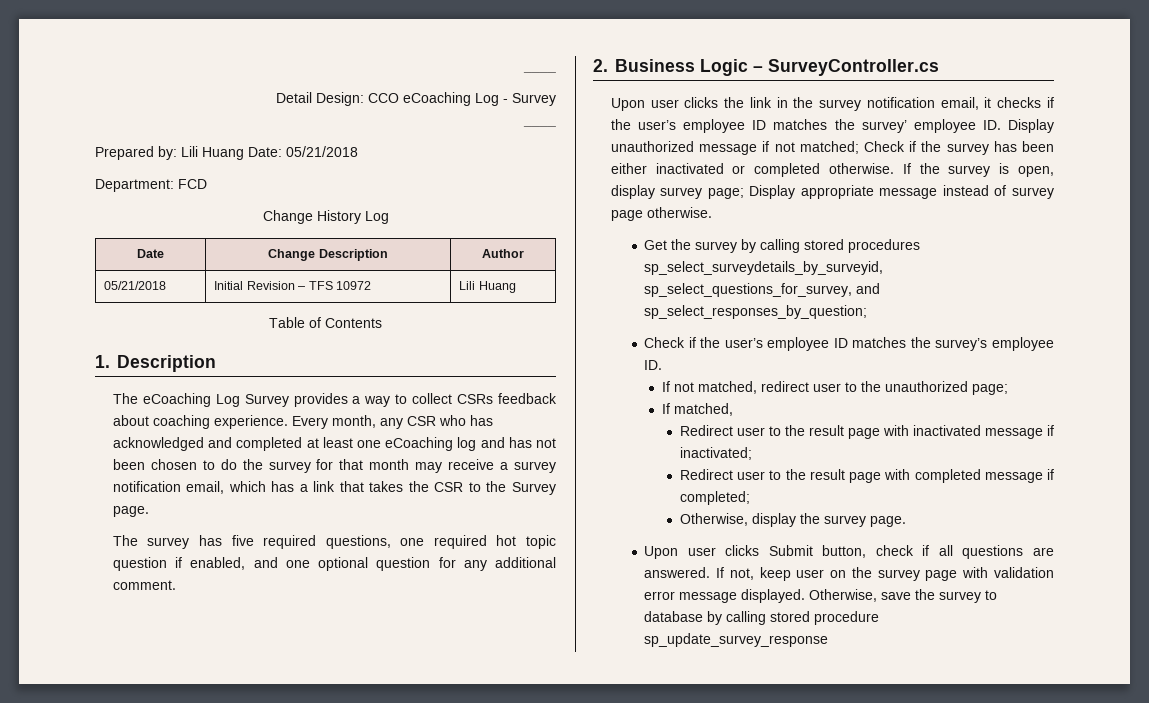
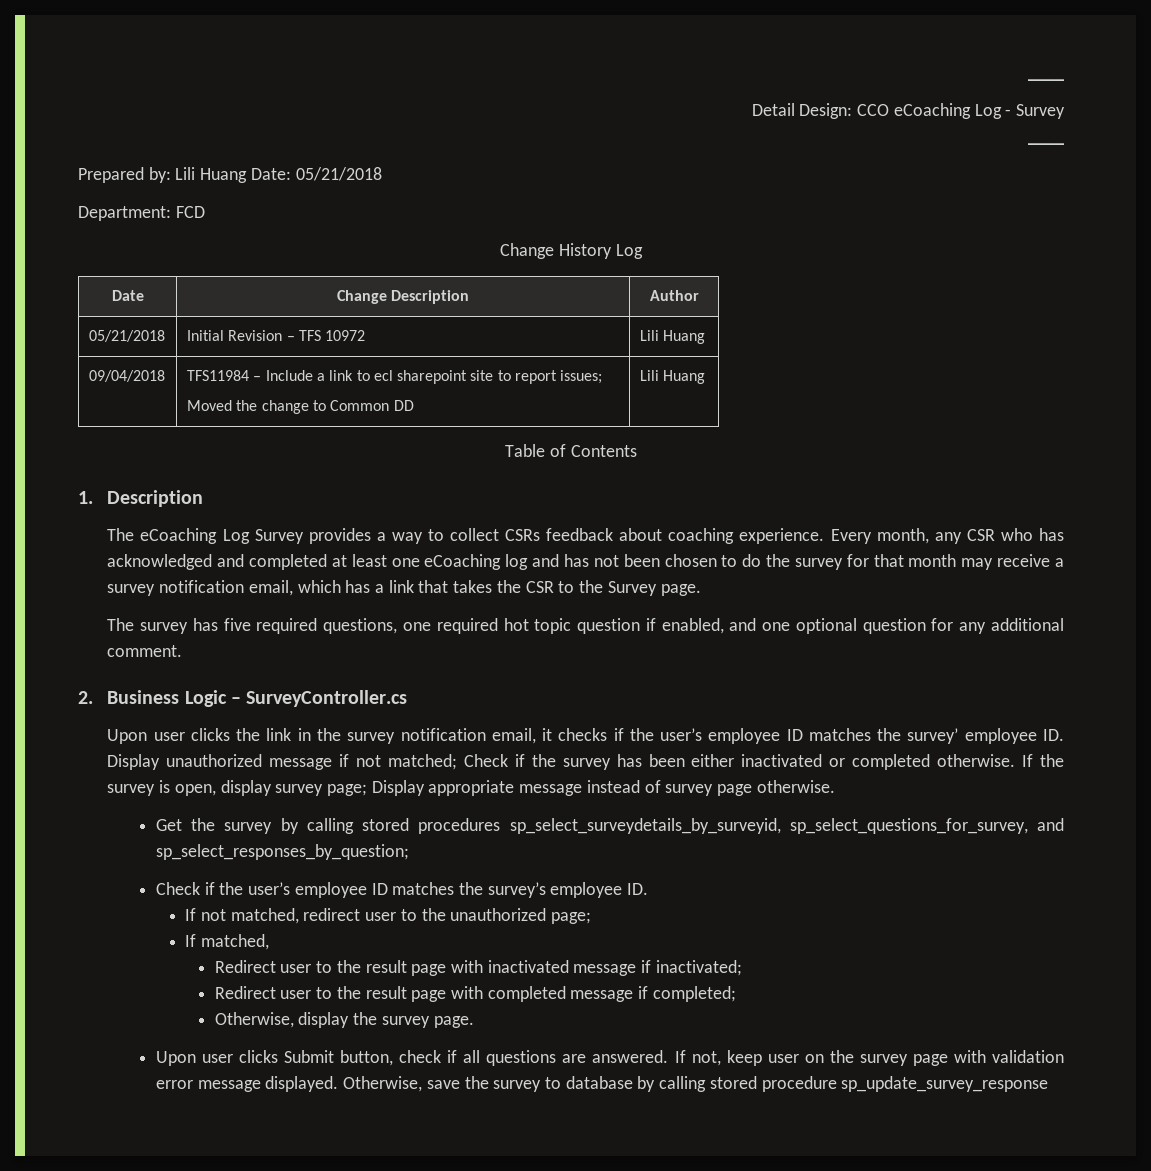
+ 09/04/2018 | TFS11984 – Include a link to ecl sharepoint site to report issues;
+ Moved the change to Common DD | Lili Huang

